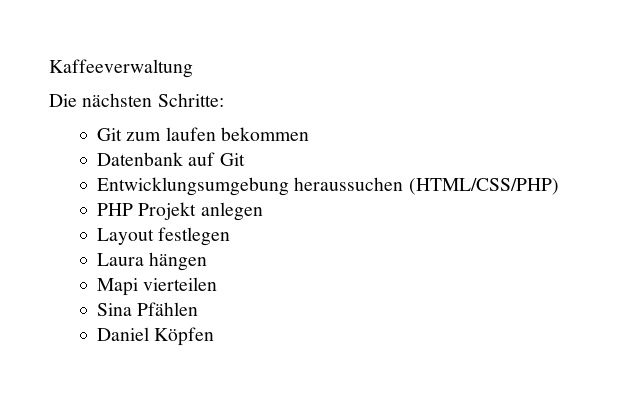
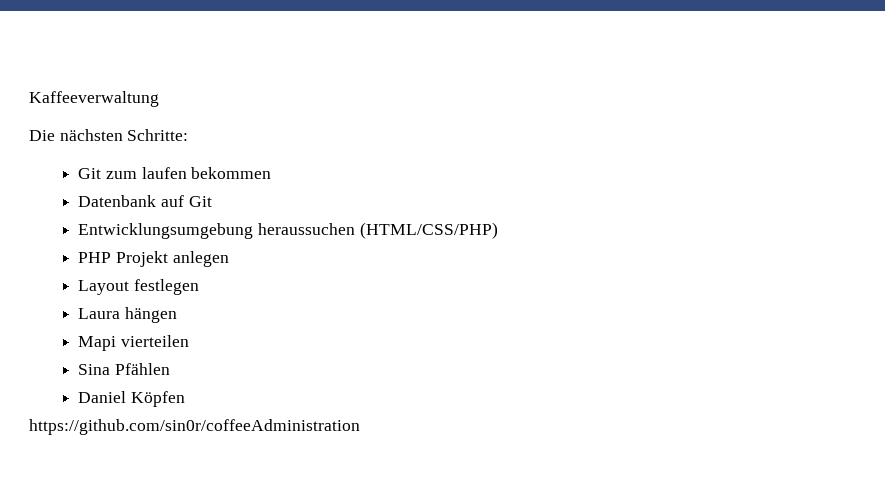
+ https://github.com/sin0r/coffeeAdministration

